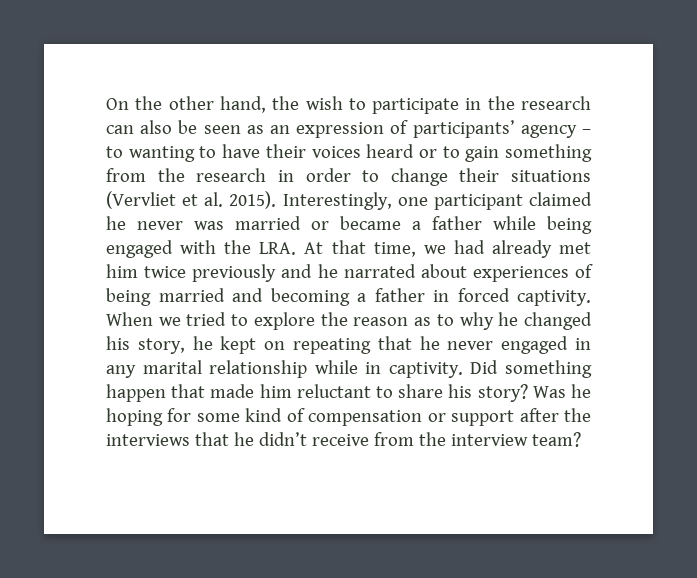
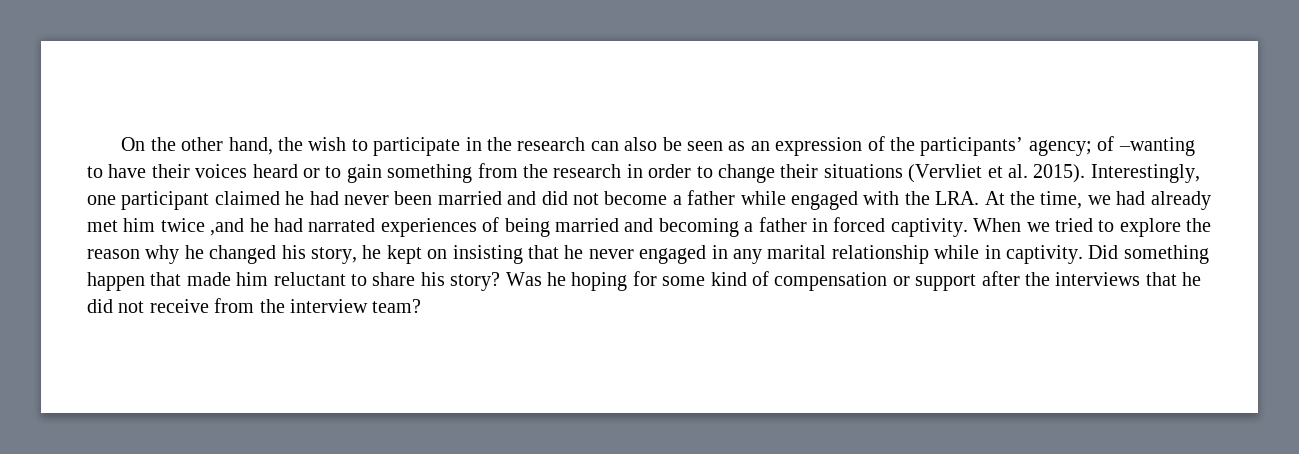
- On the other hand, the wish to participate in the research can also be seen as an expression of participants’ agency – to wanting to have their voices heard or to gain something from the research in order to change their situations (Vervliet et al. 2015).
+ On the other hand, the wish to participate in the research can also be seen as an expression of the participants’ agency; of –wanting to have their voices heard or to gain something from the research in order to change their situations (Vervliet et al. 2015).
- Interestingly, one participant claimed he never was married or became a father while being engaged with the LRA. At that time, we had already met him twice previously and he narrated about experiences of being married and becoming a father in forced captivity.
+ Interestingly, one participant claimed he had never been married and did not become a father while engaged with the LRA. At the time, we had already met him twice ,and he had narrated experiences of being married and becoming a father in forced captivity.
- When we tried to explore the reason as to why he changed his story, he kept on repeating that he never engaged in any marital relationship while in captivity.
+ When we tried to explore the reason why he changed his story, he kept on insisting that he never engaged in any marital relationship while in captivity.
- Was he hoping for some kind of compensation or support after the interviews that he didn’t receive from the interview team?
+ Was he hoping for some kind of compensation or support after the interviews that he did not receive from the interview team?

